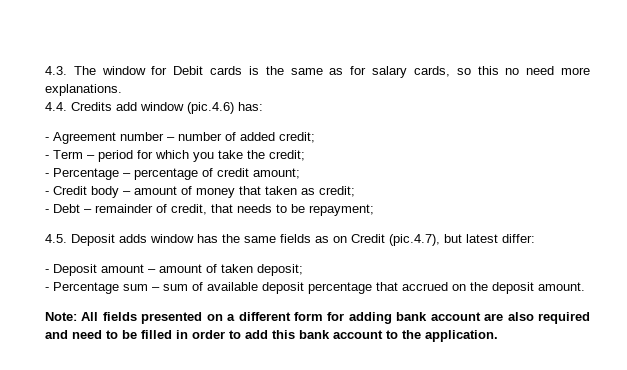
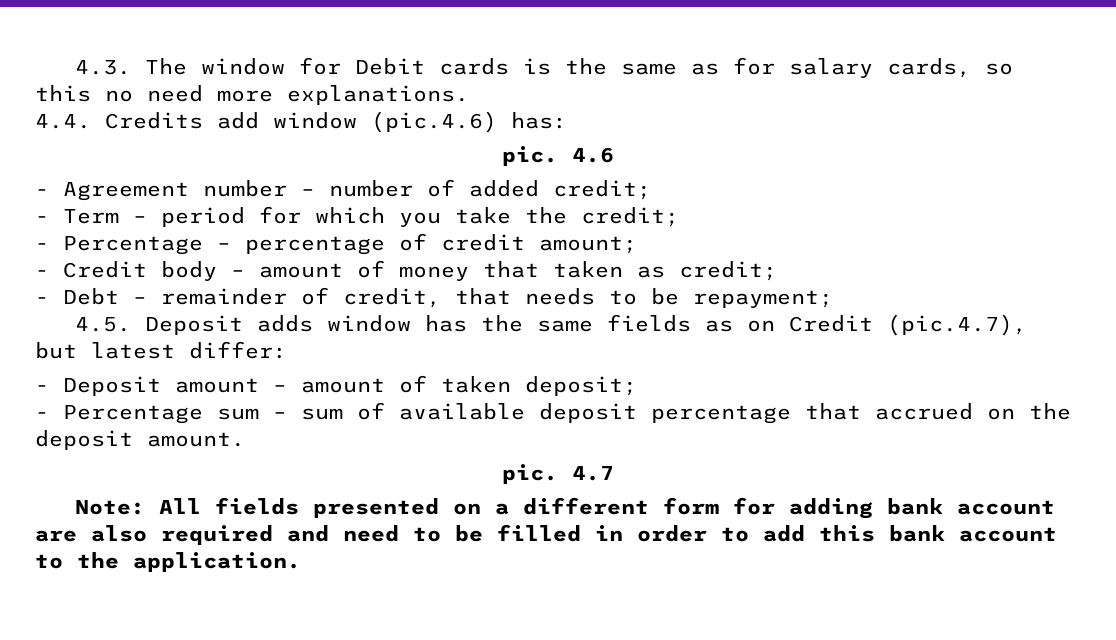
+ pic. 4.6
+ pic. 4.7

